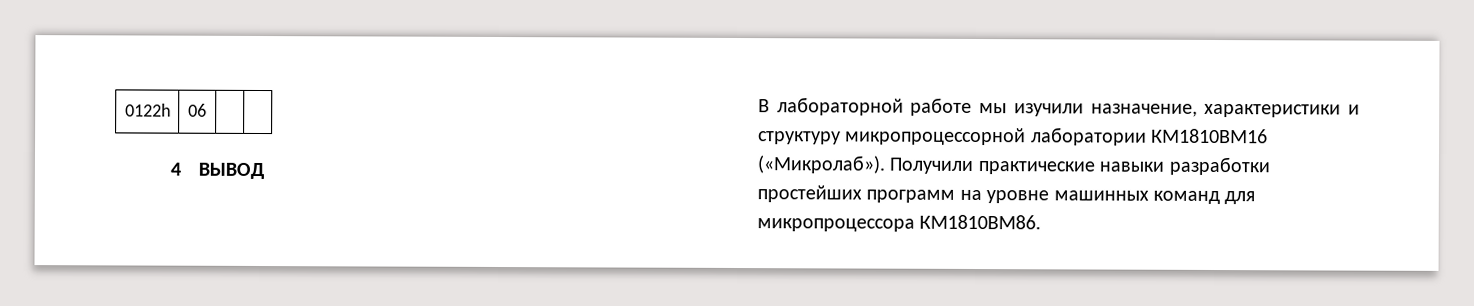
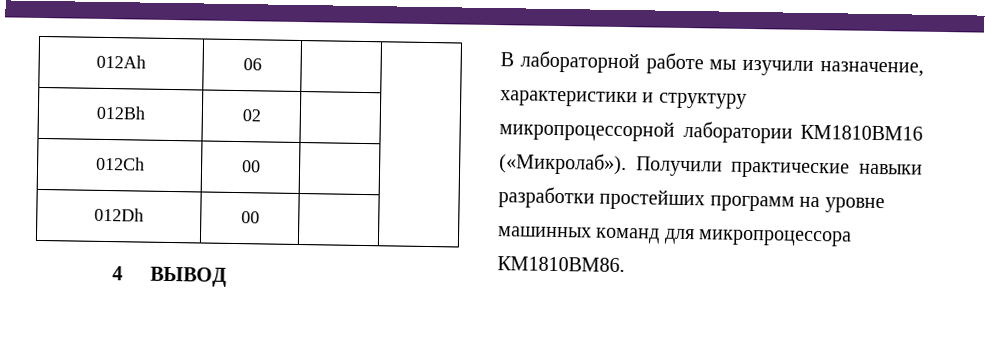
- 0122h | 06 | |
+ 012Ah | 06 | |
+ 012Bh | 02 | |
+ 012Ch | 00 | |
+ 012Dh | 00 | |

